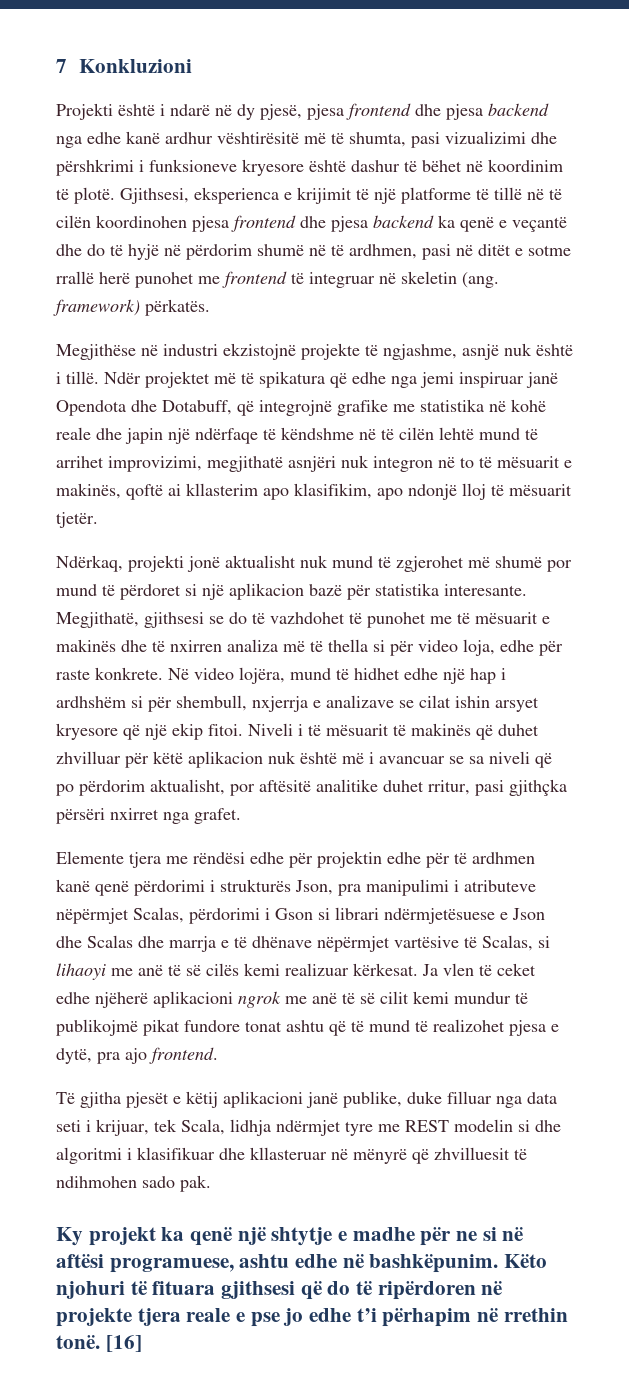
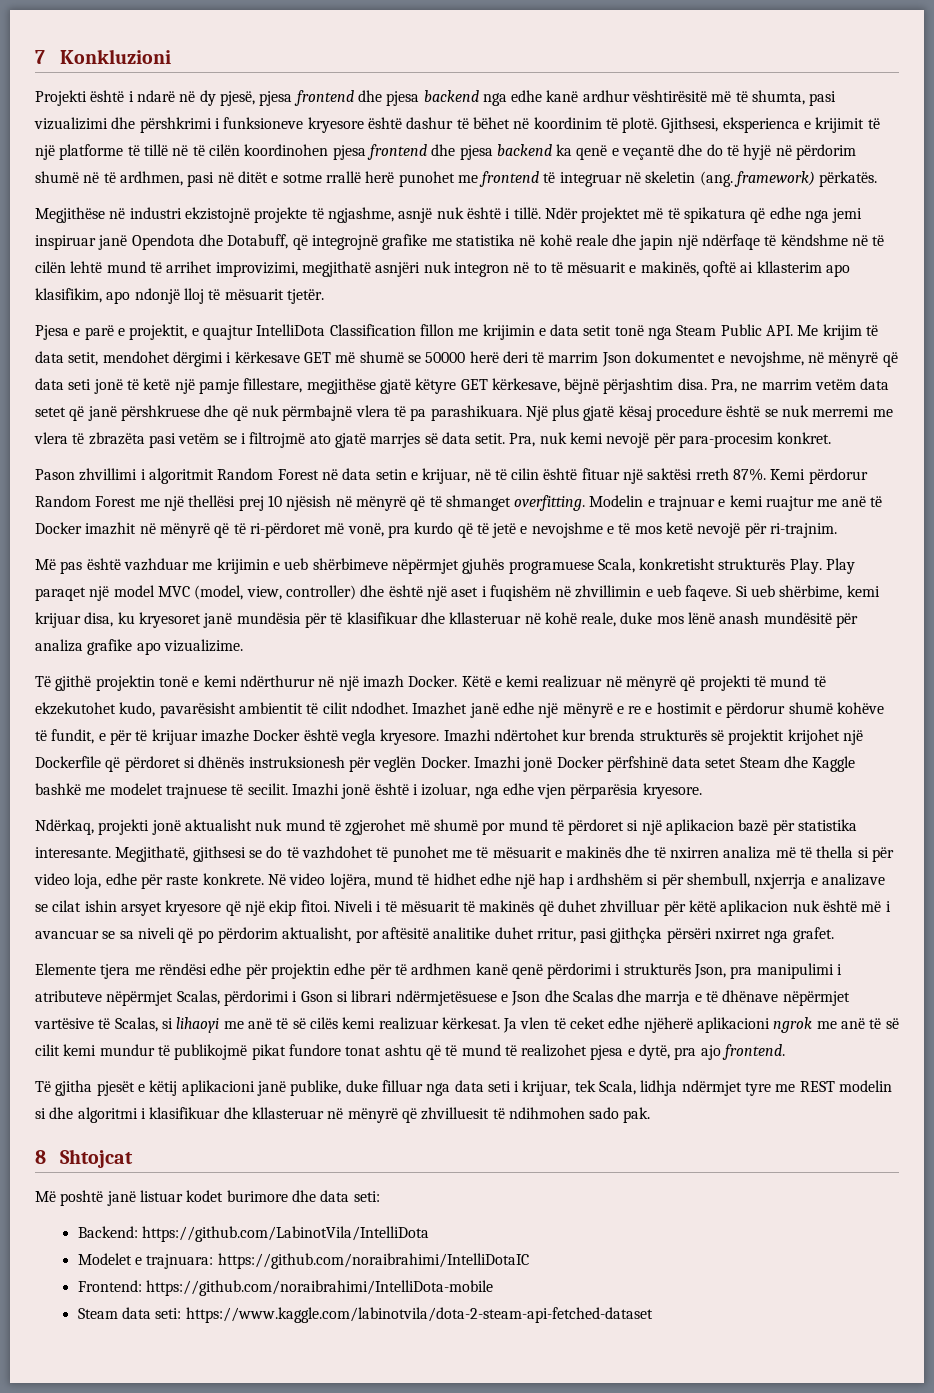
+ Pjesa e parë e projektit, e quajtur IntelliDota Classification fillon me krijimin e data setit tonë nga Steam Public API. Me krijim të data setit, mendohet dërgimi i kërkesave GET më shumë se 50000 herë deri të marrim Json dokumentet e nevojshme, në mënyrë që data seti jonë të ketë një pamje fillestare, megjithëse gjatë këtyre GET kërkesave, bëjnë përjashtim disa. Pra, ne marrim vetëm data setet që janë përshkruese dhe që nuk përmbajnë vlera të pa parashikuara. Një plus gjatë kësaj procedure është se nuk merremi me vlera të zbrazëta pasi vetëm se i filtrojmë ato gjatë marrjes së data setit. Pra, nuk kemi nevojë për para-procesim konkret.
+ Pason zhvillimi i algoritmit Random Forest në data setin e krijuar, në të cilin është fituar një saktësi rreth 87%. Kemi përdorur Random Forest me një thellësi prej 10 njësish në mënyrë që të shmanget overfitting. Modelin e trajnuar e kemi ruajtur me anë të Docker imazhit në mënyrë që të ri-përdoret më vonë, pra kurdo që të jetë e nevojshme e të mos ketë nevojë për ri-trajnim.
+ Më pas është vazhduar me krijimin e ueb shërbimeve nëpërmjet gjuhës programuese Scala, konkretisht strukturës Play. Play paraqet një model MVC (model, view, controller) dhe është një aset i fuqishëm në zhvillimin e ueb faqeve. Si ueb shërbime, kemi krijuar disa, ku kryesoret janë mundësia për të klasifikuar dhe kllasteruar në kohë reale, duke mos lënë anash mundësitë për analiza grafike apo vizualizime.
+ Të gjithë projektin tonë e kemi ndërthurur në një imazh Docker. Këtë e kemi realizuar në mënyrë që projekti të mund të ekzekutohet kudo, pavarësisht ambientit të cilit ndodhet. Imazhet janë edhe një mënyrë e re e hostimit e përdorur shumë kohëve të fundit, e për të krijuar imazhe Docker është vegla kryesore. Imazhi ndërtohet kur brenda strukturës së projektit krijohet një Dockerfile që përdoret si dhënës instruksionesh për veglën Docker. Imazhi jonë Docker përfshinë data setet Steam dhe Kaggle bashkë me modelet trajnuese të secilit. Imazhi jonë është i izoluar, nga edhe vjen përparësia kryesore.
- Ky projekt ka qenë një shtytje e madhe për ne si në aftësi programuese, ashtu edhe në bashkëpunim. Këto njohuri të fituara gjithsesi që do të ripërdoren në projekte tjera reale e pse jo edhe t’i përhapim në rrethin tonë. [16]
+ 8 Shtojcat
+ Më poshtë janë listuar kodet burimore dhe data seti:
+ Backend: https://github.com/LabinotVila/IntelliDota
+ Modelet e trajnuara: https://github.com/noraibrahimi/IntelliDotaIC
+ Frontend: https://github.com/noraibrahimi/IntelliDota-mobile
+ Steam data seti: https://www.kaggle.com/labinotvila/dota-2-steam-api-fetched-dataset

